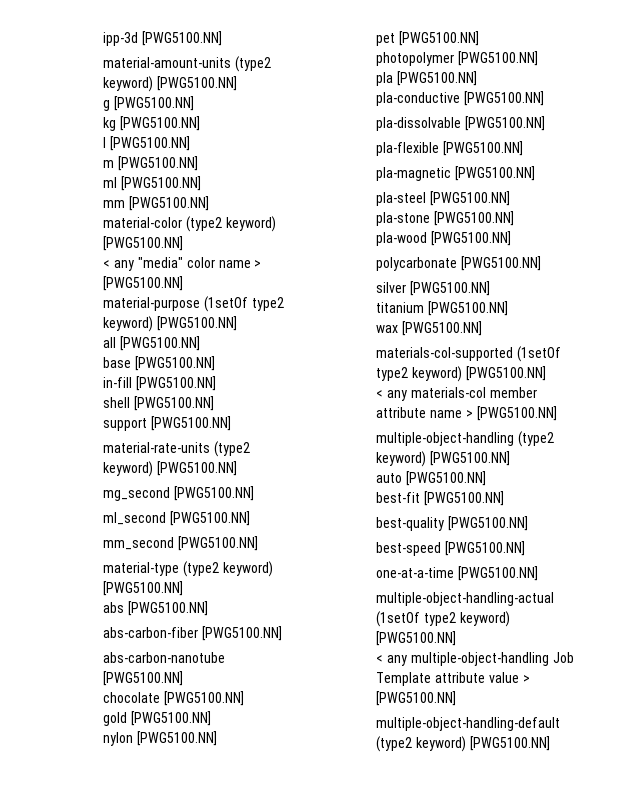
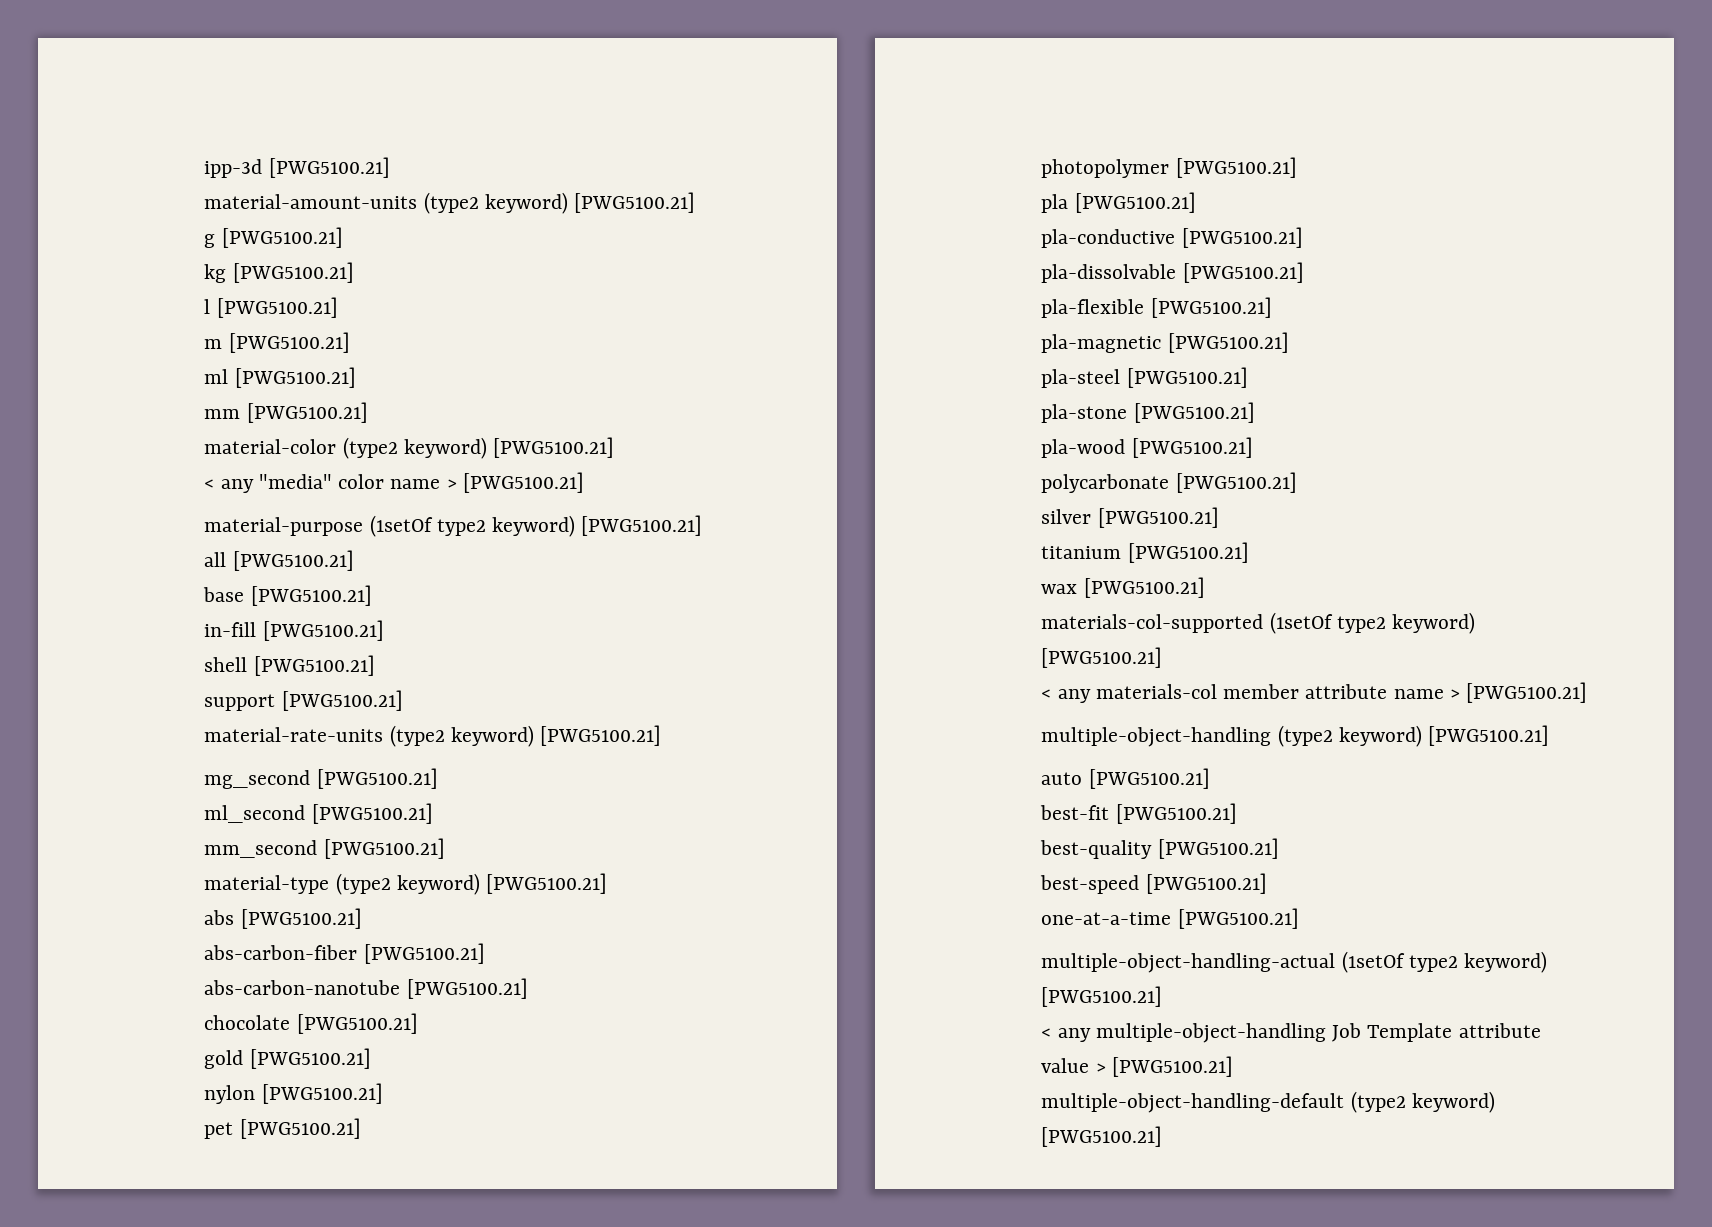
- ipp-3d [PWG5100.NN]
+ ipp-3d [PWG5100.21]
- material-amount-units (type2 keyword) [PWG5100.NN]
+ material-amount-units (type2 keyword) [PWG5100.21]
- g [PWG5100.NN]
+ g [PWG5100.21]
- kg [PWG5100.NN]
+ kg [PWG5100.21]
- l [PWG5100.NN]
+ l [PWG5100.21]
- m [PWG5100.NN]
+ m [PWG5100.21]
- ml [PWG5100.NN]
+ ml [PWG5100.21]
- mm [PWG5100.NN]
+ mm [PWG5100.21]
- material-color (type2 keyword) [PWG5100.NN]
+ material-color (type2 keyword) [PWG5100.21]
- < any "media" color name > [PWG5100.NN]
+ < any "media" color name > [PWG5100.21]
- material-purpose (1setOf type2 keyword) [PWG5100.NN]
+ material-purpose (1setOf type2 keyword) [PWG5100.21]
- all [PWG5100.NN]
+ all [PWG5100.21]
- base [PWG5100.NN]
+ base [PWG5100.21]
- in-fill [PWG5100.NN]
+ in-fill [PWG5100.21]
- shell [PWG5100.NN]
+ shell [PWG5100.21]
- support [PWG5100.NN]
+ support [PWG5100.21]
- material-rate-units (type2 keyword) [PWG5100.NN]
+ material-rate-units (type2 keyword) [PWG5100.21]
- mg_second [PWG5100.NN]
+ mg_second [PWG5100.21]
- ml_second [PWG5100.NN]
+ ml_second [PWG5100.21]
- mm_second [PWG5100.NN]
+ mm_second [PWG5100.21]
- material-type (type2 keyword) [PWG5100.NN]
+ material-type (type2 keyword) [PWG5100.21]
- abs [PWG5100.NN]
+ abs [PWG5100.21]
- abs-carbon-fiber [PWG5100.NN]
+ abs-carbon-fiber [PWG5100.21]
- abs-carbon-nanotube [PWG5100.NN]
+ abs-carbon-nanotube [PWG5100.21]
- chocolate [PWG5100.NN]
+ chocolate [PWG5100.21]
- gold [PWG5100.NN]
+ gold [PWG5100.21]
- nylon [PWG5100.NN]
+ nylon [PWG5100.21]
- pet [PWG5100.NN]
+ pet [PWG5100.21]
- photopolymer [PWG5100.NN]
+ photopolymer [PWG5100.21]
- pla [PWG5100.NN]
+ pla [PWG5100.21]
- pla-conductive [PWG5100.NN]
+ pla-conductive [PWG5100.21]
- pla-dissolvable [PWG5100.NN]
+ pla-dissolvable [PWG5100.21]
- pla-flexible [PWG5100.NN]
+ pla-flexible [PWG5100.21]
- pla-magnetic [PWG5100.NN]
+ pla-magnetic [PWG5100.21]
- pla-steel [PWG5100.NN]
+ pla-steel [PWG5100.21]
- pla-stone [PWG5100.NN]
+ pla-stone [PWG5100.21]
- pla-wood [PWG5100.NN]
+ pla-wood [PWG5100.21]
- polycarbonate [PWG5100.NN]
+ polycarbonate [PWG5100.21]
- silver [PWG5100.NN]
+ silver [PWG5100.21]
- titanium [PWG5100.NN]
+ titanium [PWG5100.21]
- wax [PWG5100.NN]
+ wax [PWG5100.21]
- materials-col-supported (1setOf type2 keyword) [PWG5100.NN]
+ materials-col-supported (1setOf type2 keyword) [PWG5100.21]
- < any materials-col member attribute name > [PWG5100.NN]
+ < any materials-col member attribute name > [PWG5100.21]
- multiple-object-handling (type2 keyword) [PWG5100.NN]
+ multiple-object-handling (type2 keyword) [PWG5100.21]
- auto [PWG5100.NN]
+ auto [PWG5100.21]
- best-fit [PWG5100.NN]
+ best-fit [PWG5100.21]
- best-quality [PWG5100.NN]
+ best-quality [PWG5100.21]
- best-speed [PWG5100.NN]
+ best-speed [PWG5100.21]
- one-at-a-time [PWG5100.NN]
+ one-at-a-time [PWG5100.21]
- multiple-object-handling-actual (1setOf type2 keyword) [PWG5100.NN]
+ multiple-object-handling-actual (1setOf type2 keyword) [PWG5100.21]
- < any multiple-object-handling Job Template attribute value > [PWG5100.NN]
+ < any multiple-object-handling Job Template attribute value > [PWG5100.21]
- multiple-object-handling-default (type2 keyword) [PWG5100.NN]
+ multiple-object-handling-default (type2 keyword) [PWG5100.21]

